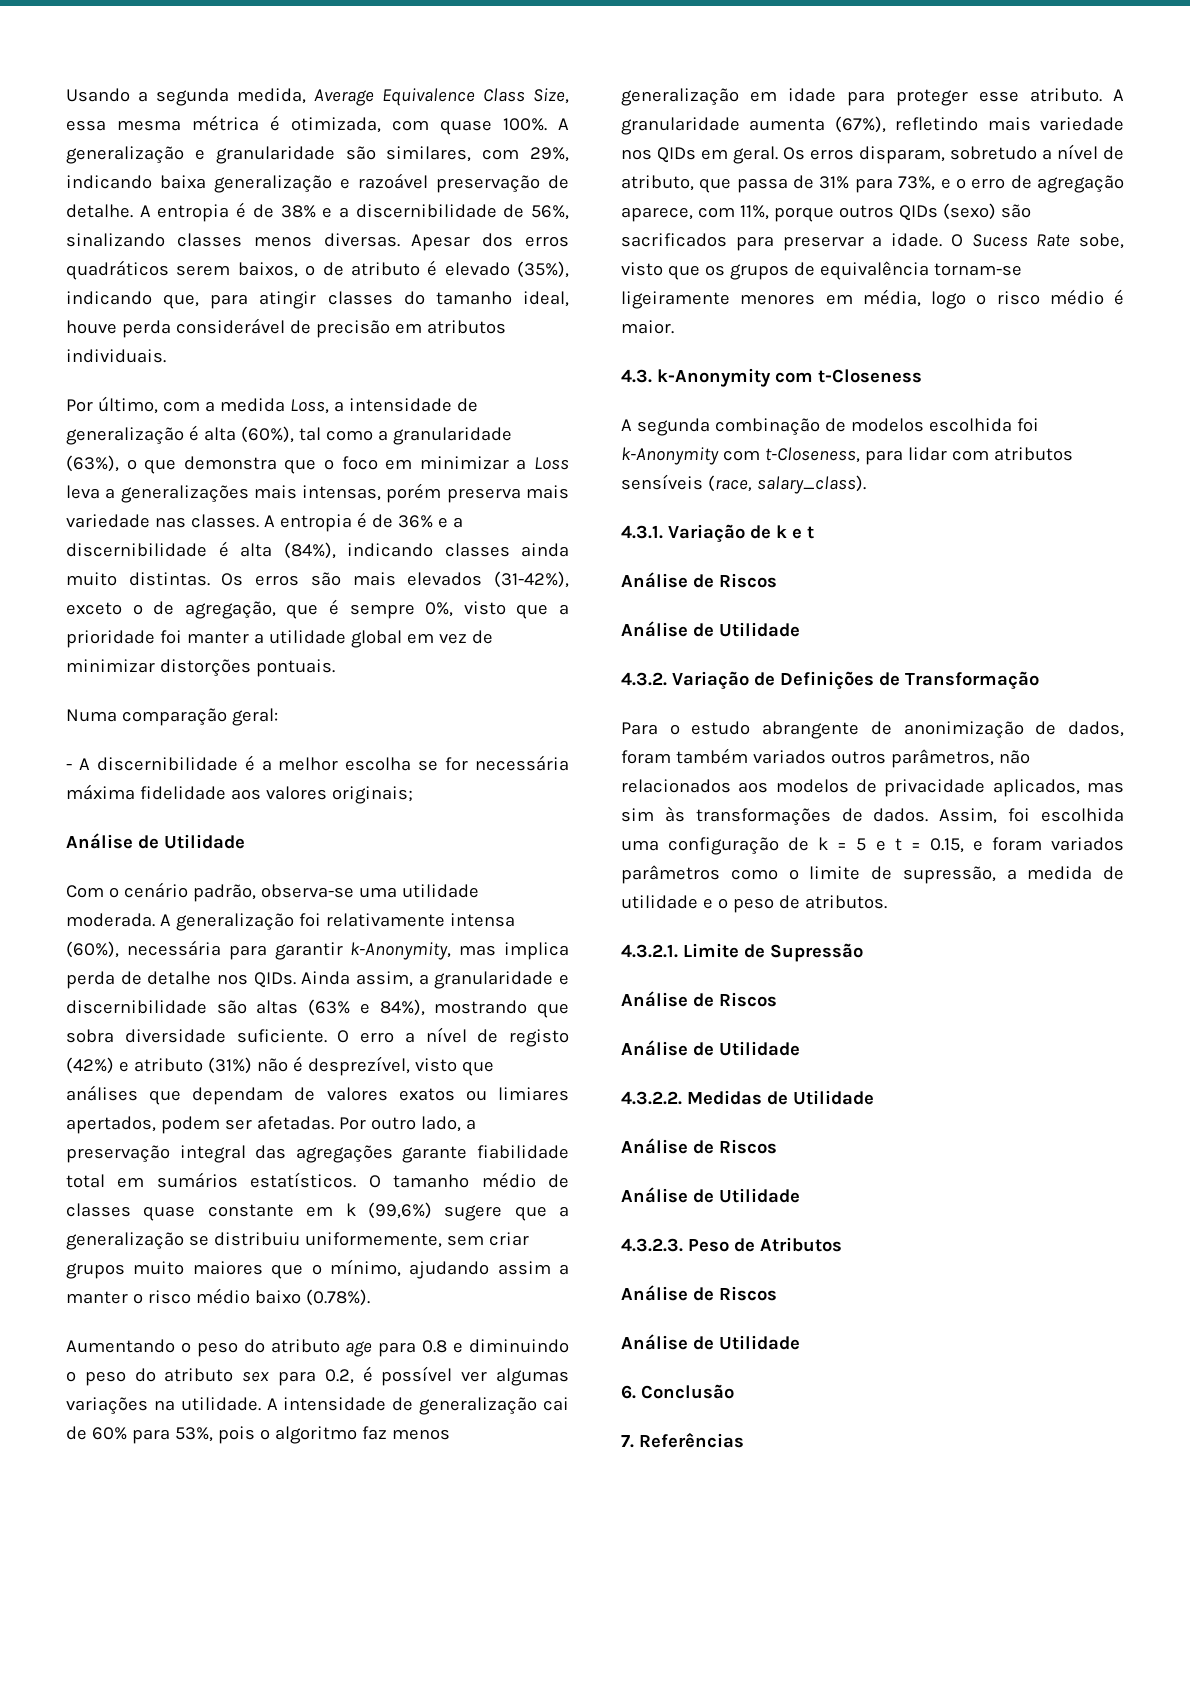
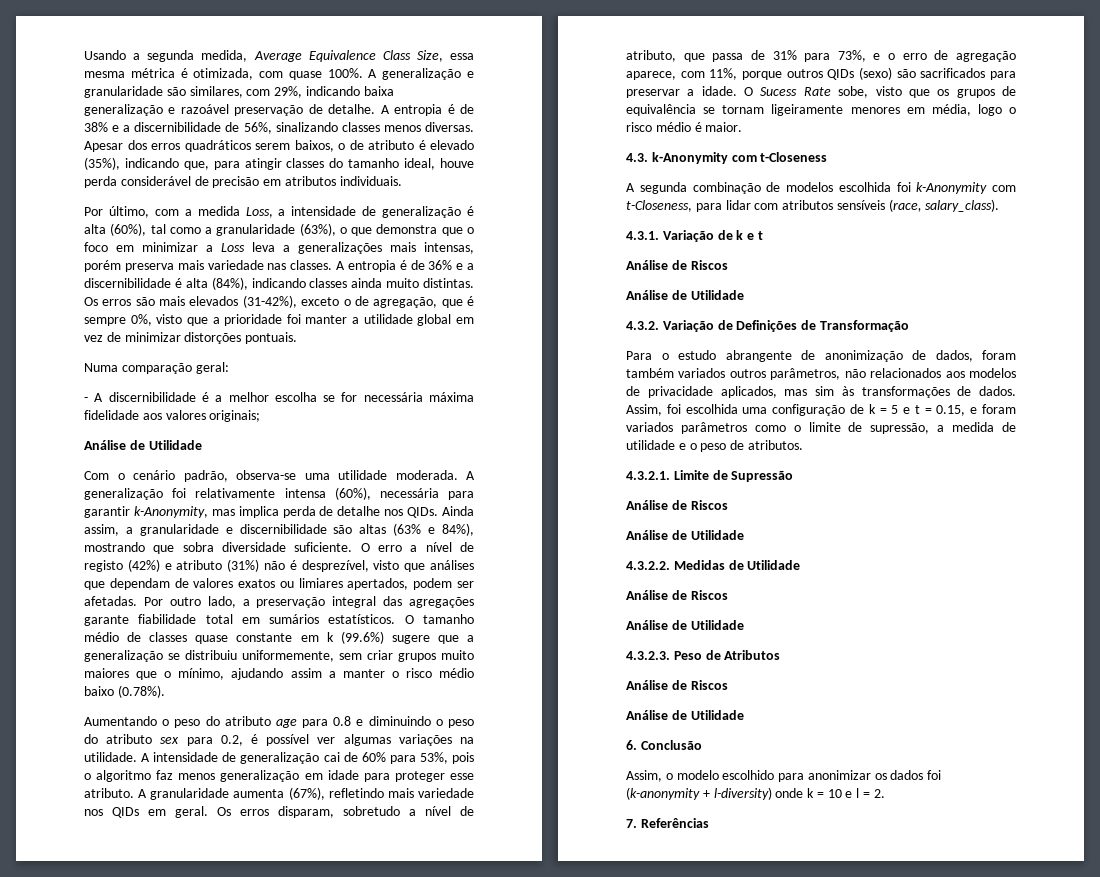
- O tamanho médio de classes quase constante em k (99,6%) sugere que a generalização se distribuiu uniformemente, sem criar grupos muito maiores que o mínimo, ajudando assim a manter o risco médio baixo (0.78%).
+ O tamanho médio de classes quase constante em k (99.6%) sugere que a generalização se distribuiu uniformemente, sem criar grupos muito maiores que o mínimo, ajudando assim a manter o risco médio baixo (0.78%).
- O Sucess Rate sobe, visto que os grupos de equivalência tornam-se ligeiramente menores em média, logo o risco médio é maior.
+ O Sucess Rate sobe, visto que os grupos de equivalência se tornam ligeiramente menores em média, logo o risco médio é maior.
+ Assim, o modelo escolhido para anonimizar os dados foi (k-anonymity + l-diversity) onde k = 10 e l = 2.

